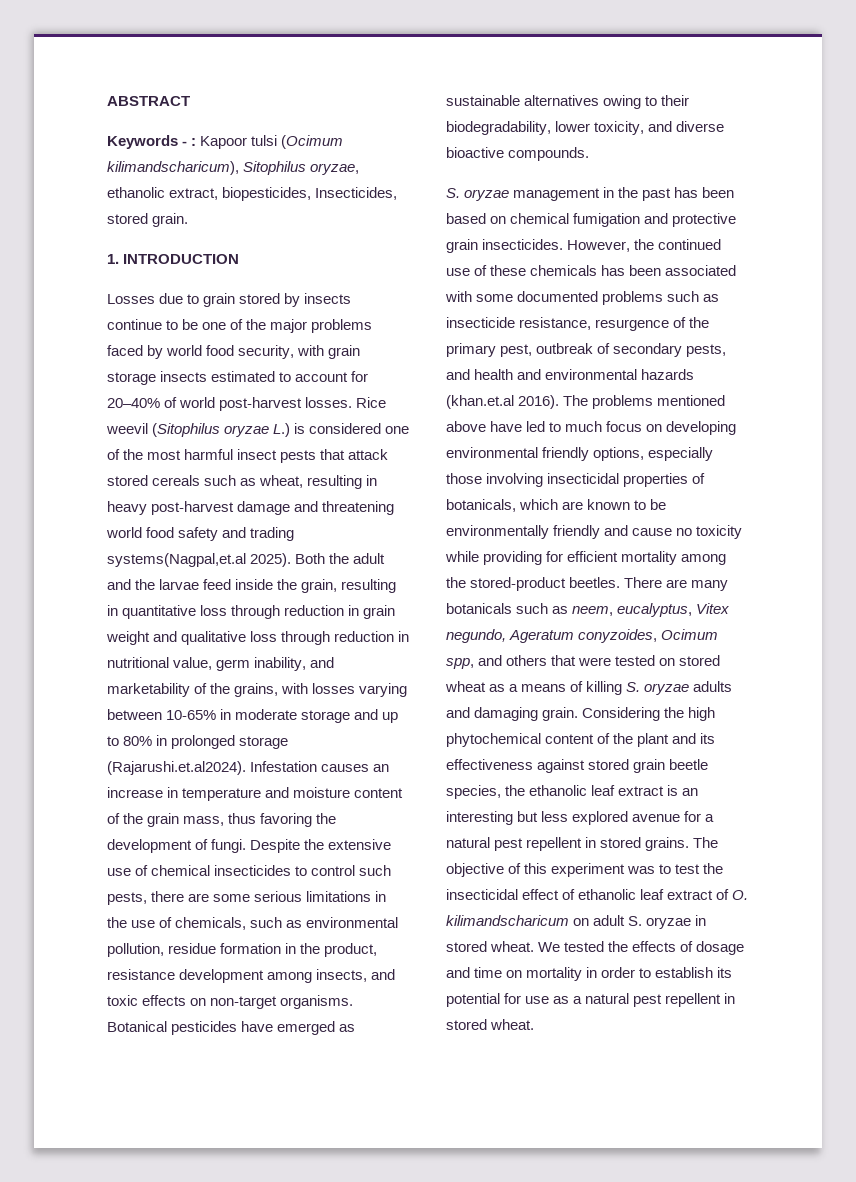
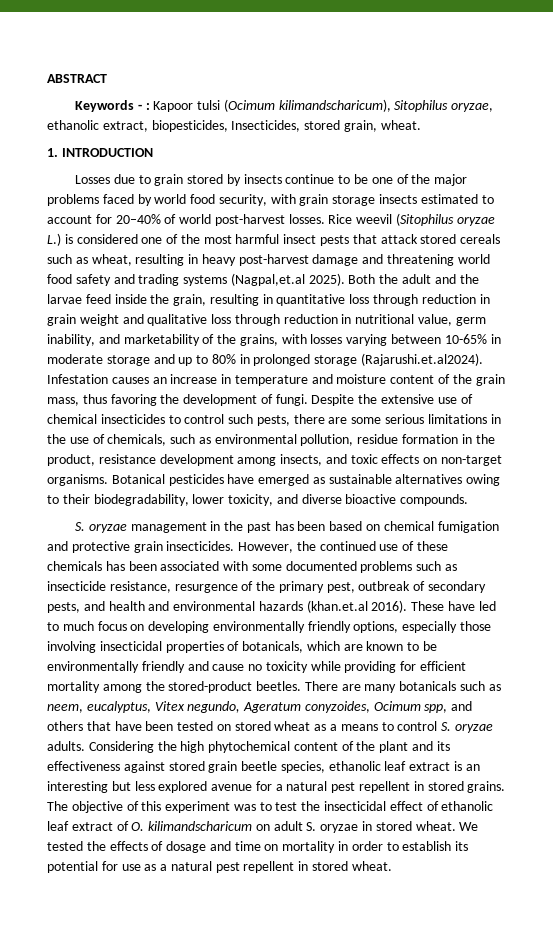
- Keywords - : Kapoor tulsi (Ocimum kilimandscharicum), Sitophilus oryzae, ethanolic extract, biopesticides, Insecticides, stored grain.
+ Keywords - : Kapoor tulsi (Ocimum kilimandscharicum), Sitophilus oryzae, ethanolic extract, biopesticides, Insecticides, stored grain, wheat.
- Rice weevil (Sitophilus oryzae L.) is considered one of the most harmful insect pests that attack stored cereals such as wheat, resulting in heavy post-harvest damage and threatening world food safety and trading systems(Nagpal,et.al 2025).
+ Rice weevil (Sitophilus oryzae L.) is considered one of the most harmful insect pests that attack stored cereals such as wheat, resulting in heavy post-harvest damage and threatening world food safety and trading systems (Nagpal,et.al 2025).
- The problems mentioned above have led to much focus on developing environmental friendly options, especially those involving insecticidal properties of botanicals, which are known to be environmentally friendly and cause no toxicity while providing for efficient mortality among the stored-product beetles.
+ These have led to much focus on developing environmentally friendly options, especially those involving insecticidal properties of botanicals, which are known to be environmentally friendly and cause no toxicity while providing for efficient mortality among the stored-product beetles.
- There are many botanicals such as neem, eucalyptus, Vitex negundo, Ageratum conyzoides, Ocimum spp, and others that were tested on stored wheat as a means of killing S. oryzae adults and damaging grain.
+ There are many botanicals such as neem, eucalyptus, Vitex negundo, Ageratum conyzoides, Ocimum spp, and others that have been tested on stored wheat as a means to control S. oryzae adults.
- Considering the high phytochemical content of the plant and its effectiveness against stored grain beetle species, the ethanolic leaf extract is an interesting but less explored avenue for a natural pest repellent in stored grains.
+ Considering the high phytochemical content of the plant and its effectiveness against stored grain beetle species, ethanolic leaf extract is an interesting but less explored avenue for a natural pest repellent in stored grains.

